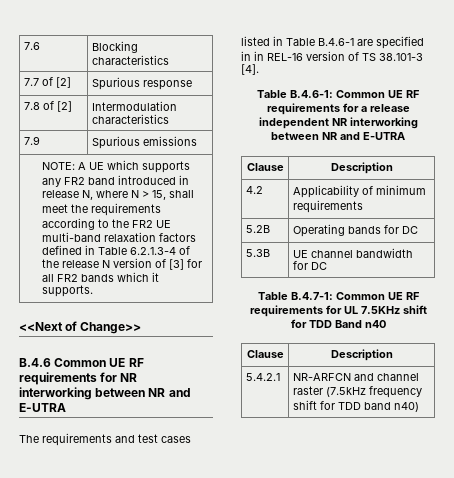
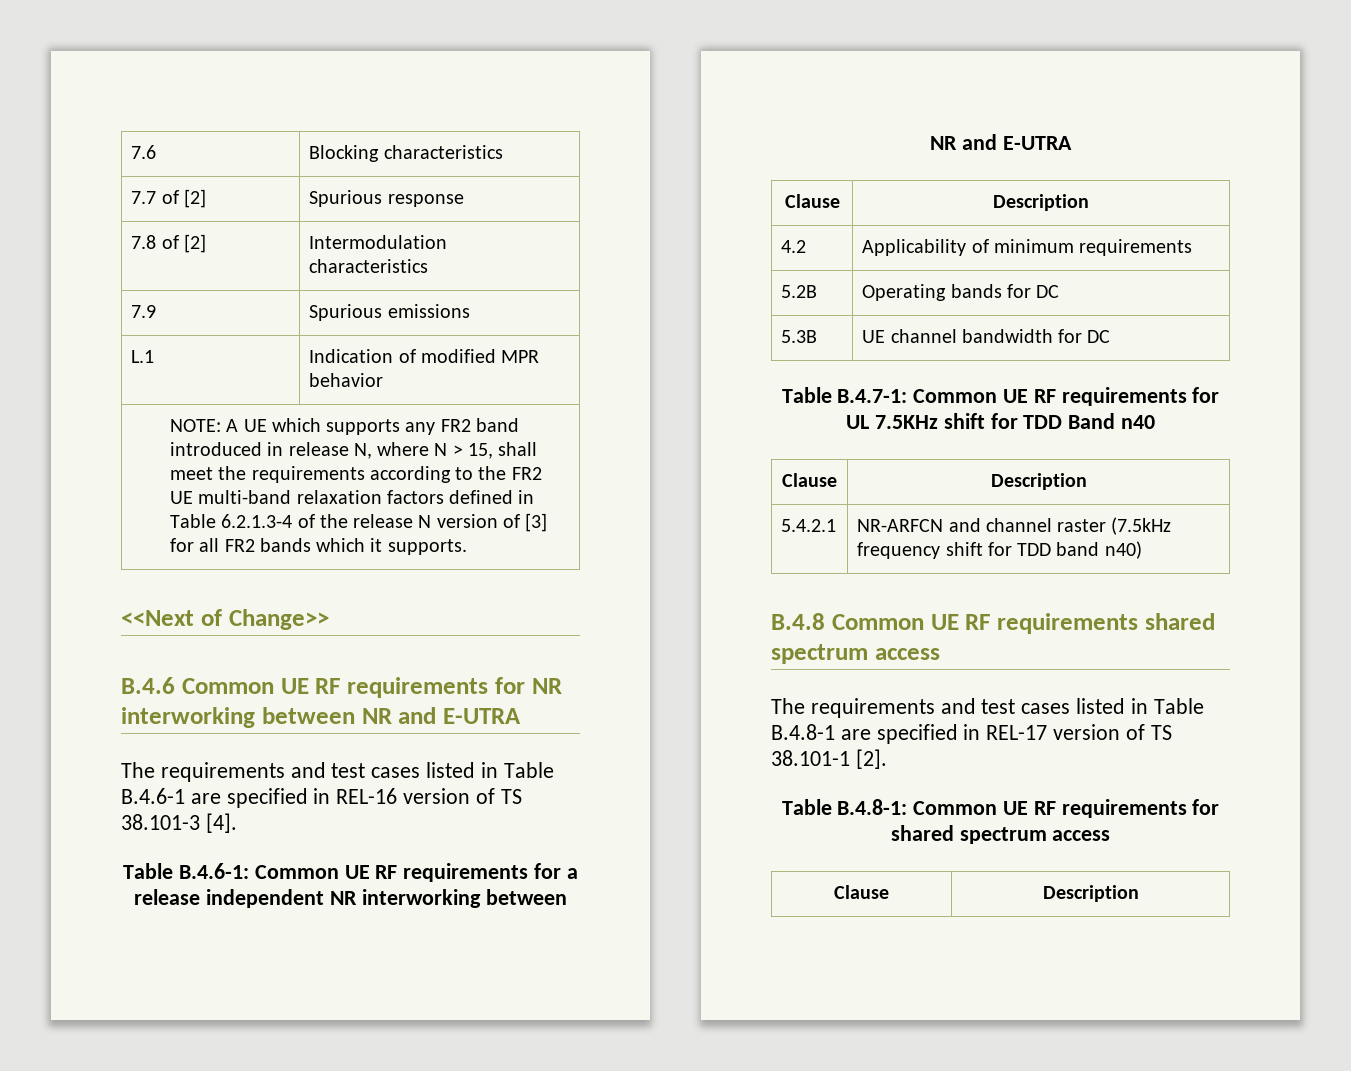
+ L.1 | Indication of modified MPR behavior
- The requirements and test cases listed in Table B.4.6-1 are specified in in REL-16 version of TS 38.101-3 [4].
+ The requirements and test cases listed in Table B.4.6-1 are specified in REL-16 version of TS 38.101-3 [4].
+ B.4.8 Common UE RF requirements shared spectrum access
+ The requirements and test cases listed in Table B.4.8-1 are specified in REL-17 version of TS 38.101-1 [2].
+ Table B.4.8-1: Common UE RF requirements for shared spectrum access
+ Clause | Description

